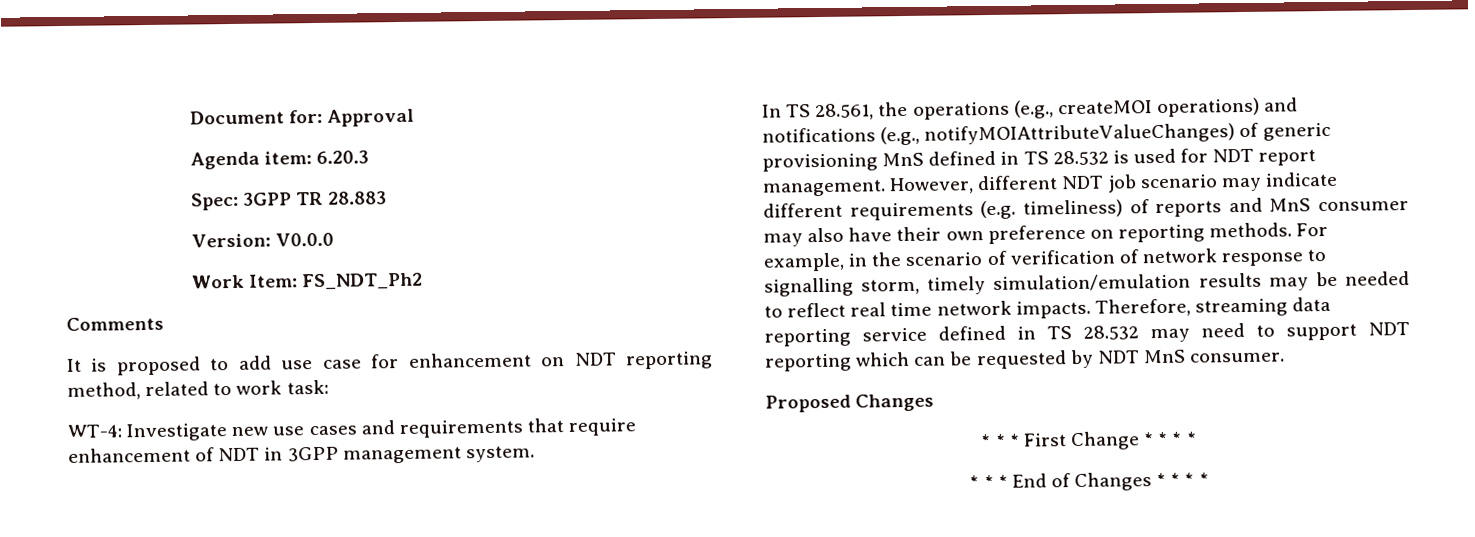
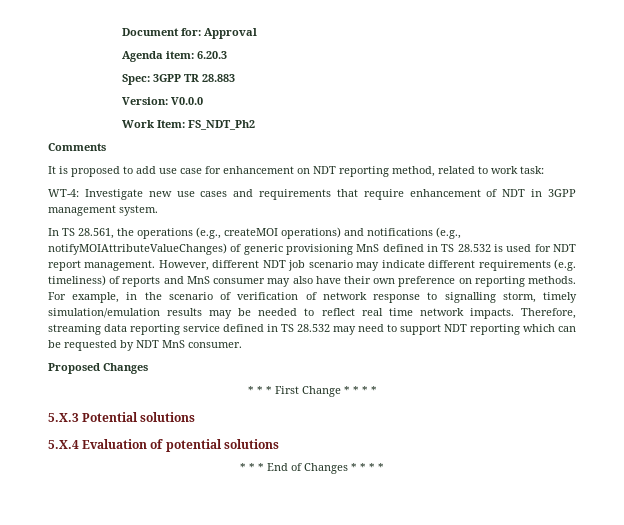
+ 5.X.3 Potential solutions
+ 5.X.4 Evaluation of potential solutions

